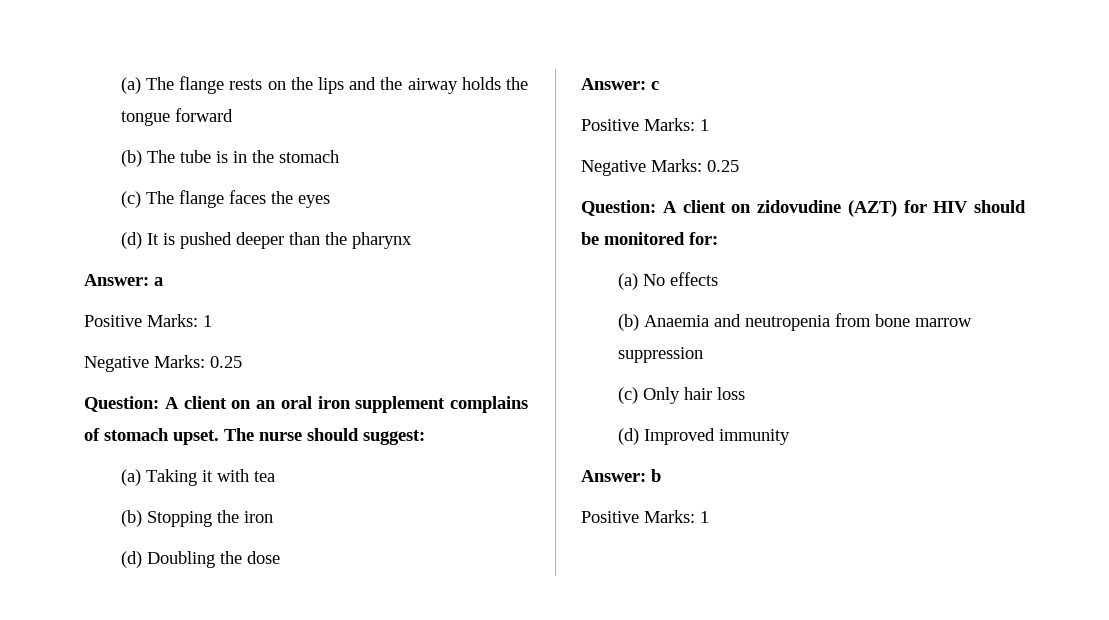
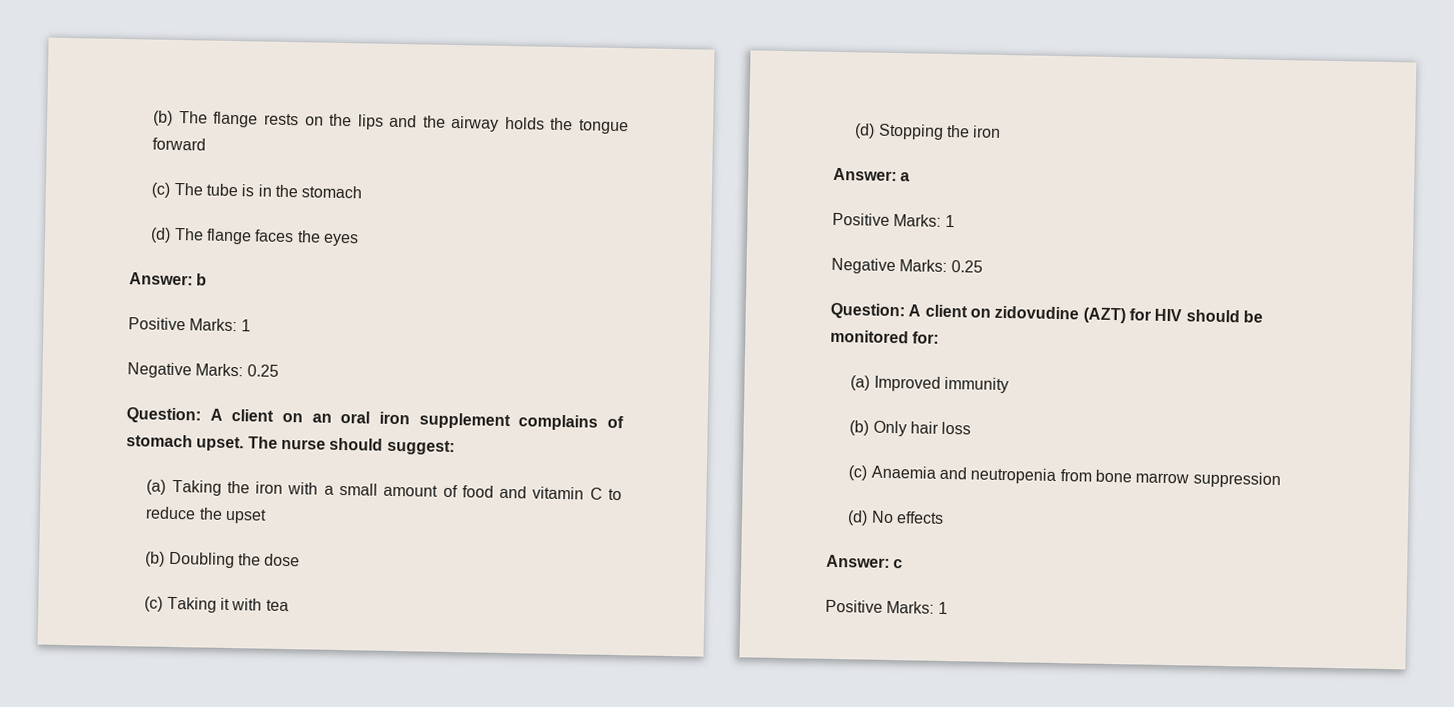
- (a) The flange rests on the lips and the airway holds the tongue forward
+ (b) The flange rests on the lips and the airway holds the tongue forward
- (b) The tube is in the stomach
+ (c) The tube is in the stomach
- (c) The flange faces the eyes
+ (d) The flange faces the eyes
- (d) It is pushed deeper than the pharynx
- Answer: a
+ Answer: b
- (a) Taking it with tea
+ (a) Taking the iron with a small amount of food and vitamin C to reduce the upset
+ (b) Doubling the dose
+ (c) Taking it with tea
- (b) Stopping the iron
+ (d) Stopping the iron
- (d) Doubling the dose
- Answer: c
+ Answer: a
- (a) No effects
- (b) Anaemia and neutropenia from bone marrow suppression
+ (a) Improved immunity
+ (b) Only hair loss
+ (c) Anaemia and neutropenia from bone marrow suppression
- (c) Only hair loss
- (d) Improved immunity
- Answer: b
+ (d) No effects
+ Answer: c

